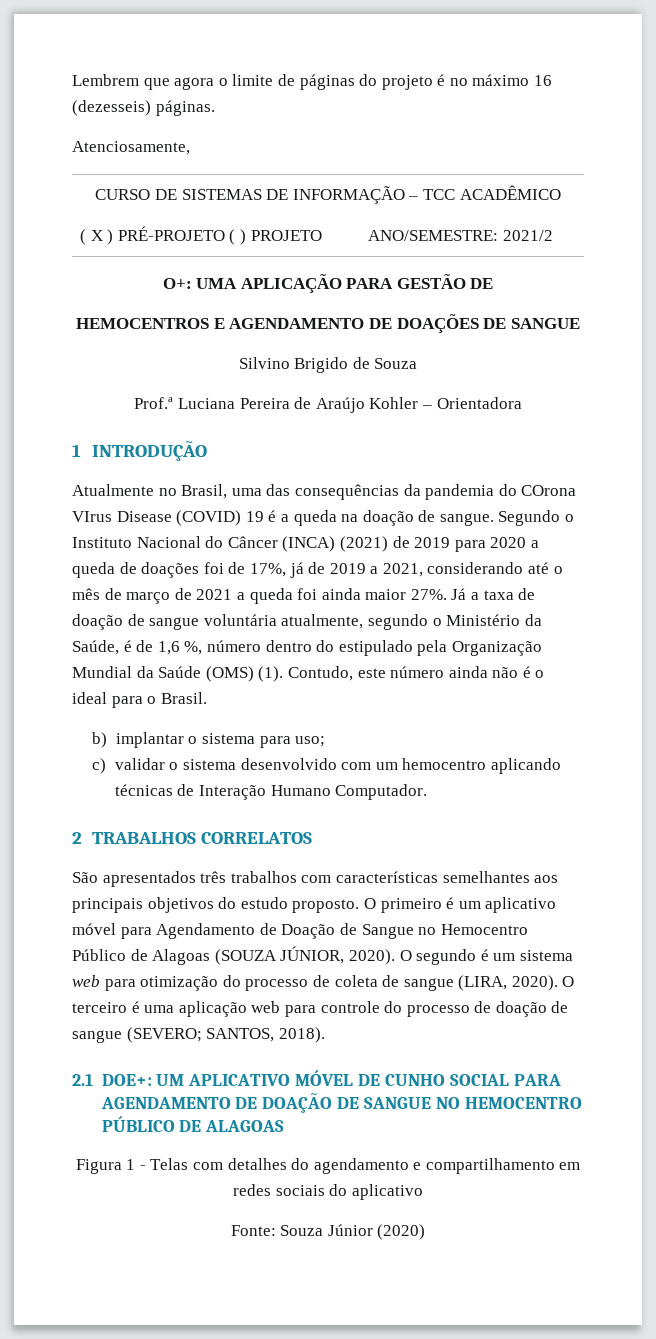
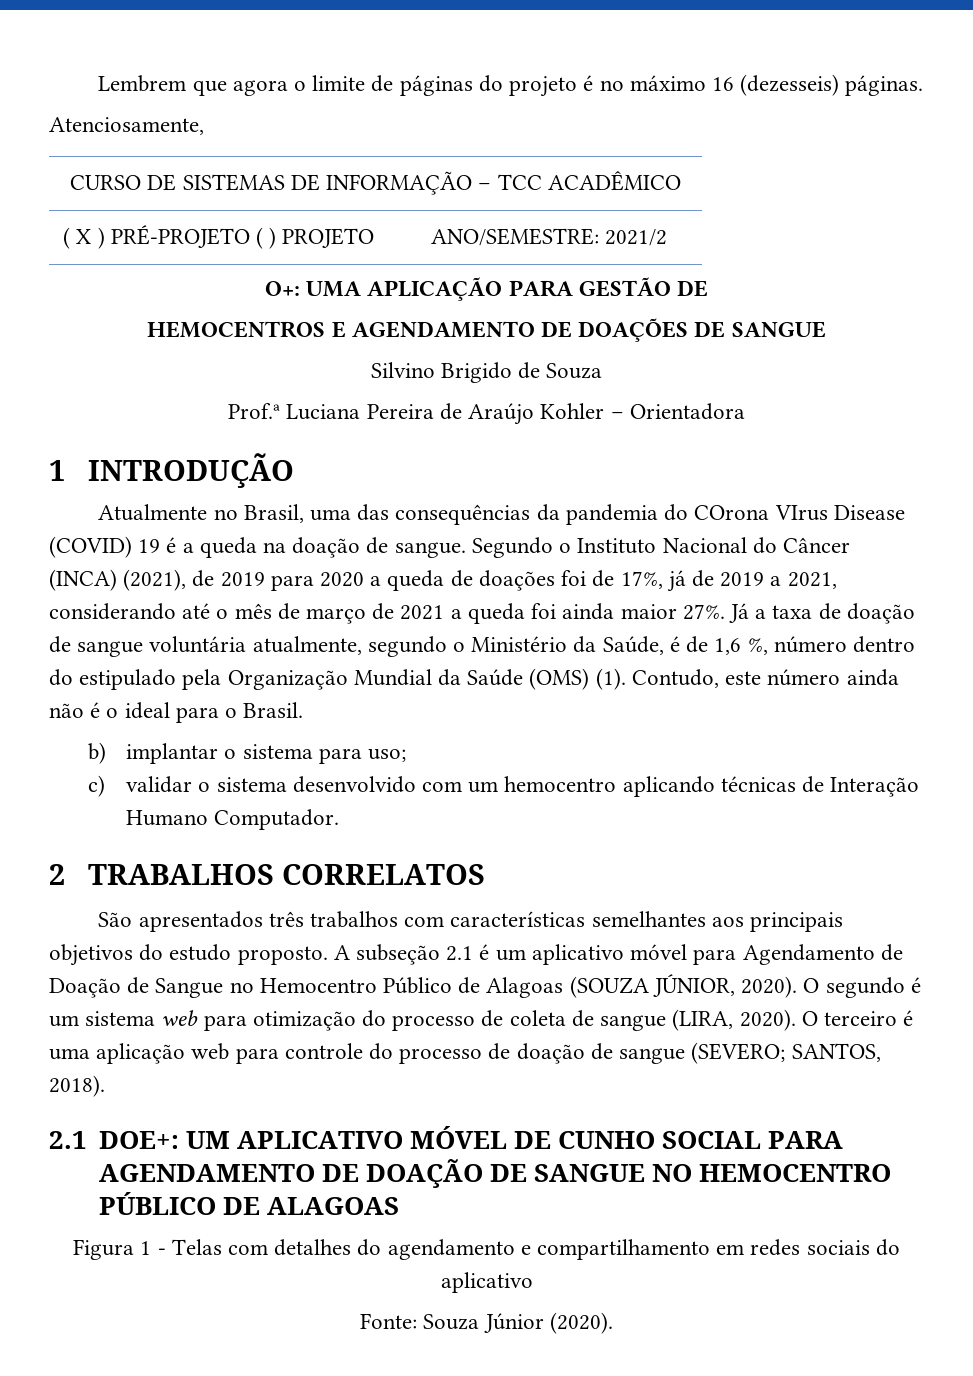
- Segundo o Instituto Nacional do Câncer (INCA) (2021) de 2019 para 2020 a queda de doações foi de 17%, já de 2019 a 2021, considerando até o mês de março de 2021 a queda foi ainda maior 27%.
+ Segundo o Instituto Nacional do Câncer (INCA) (2021), de 2019 para 2020 a queda de doações foi de 17%, já de 2019 a 2021, considerando até o mês de março de 2021 a queda foi ainda maior 27%.
- O primeiro é um aplicativo móvel para Agendamento de Doação de Sangue no Hemocentro Público de Alagoas (SOUZA JÚNIOR, 2020).
+ A subseção 2.1 é um aplicativo móvel para Agendamento de Doação de Sangue no Hemocentro Público de Alagoas (SOUZA JÚNIOR, 2020).
- Fonte: Souza Júnior (2020)
+ Fonte: Souza Júnior (2020).

